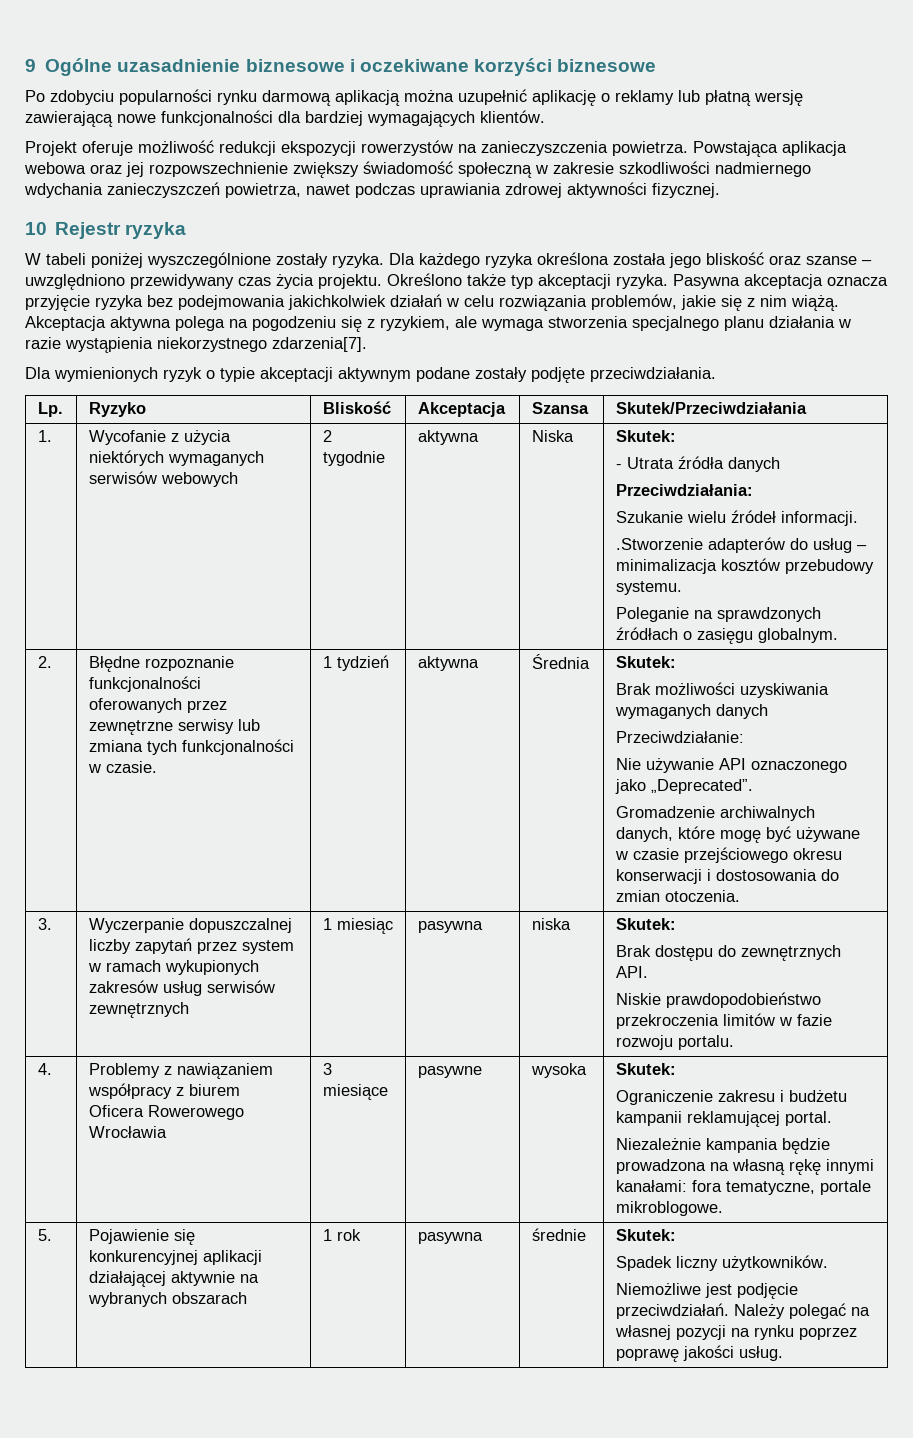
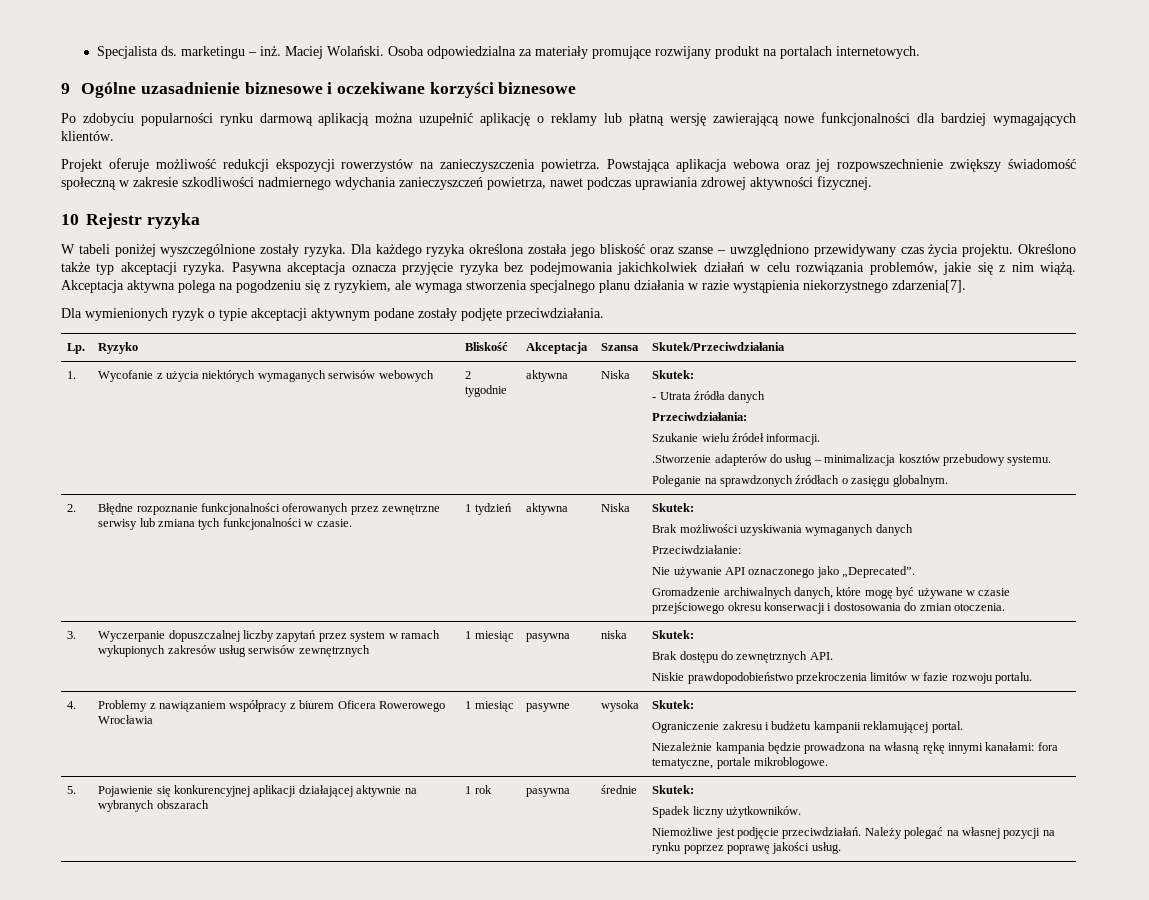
+ Specjalista ds. marketingu – inż. Maciej Wolański. Osoba odpowiedzialna za materiały promujące rozwijany produkt na portalach internetowych.
- 1 tydzień | aktywna | Średnia
+ 1 tydzień | aktywna | Niska
- 4. | Problemy z nawiązaniem współpracy z biurem Oficera Rowerowego Wrocławia | 3 miesiące | pasywne | wysoka | Skutek:
+ 4. | Problemy z nawiązaniem współpracy z biurem Oficera Rowerowego Wrocławia | 1 miesiąc | pasywne | wysoka | Skutek:

